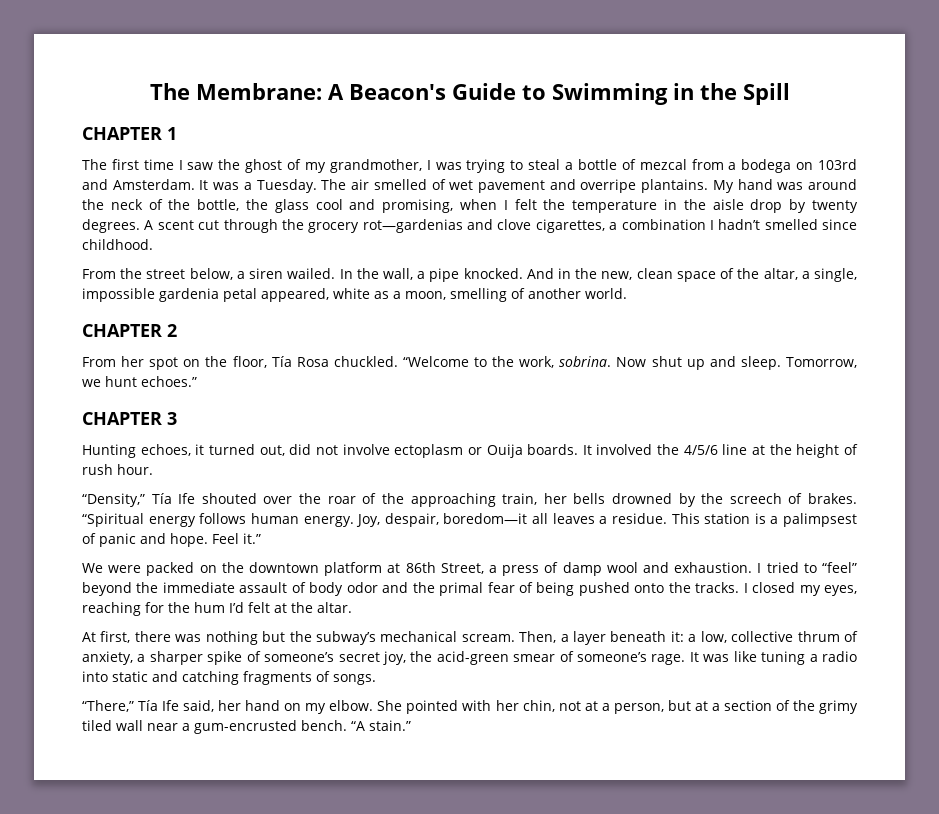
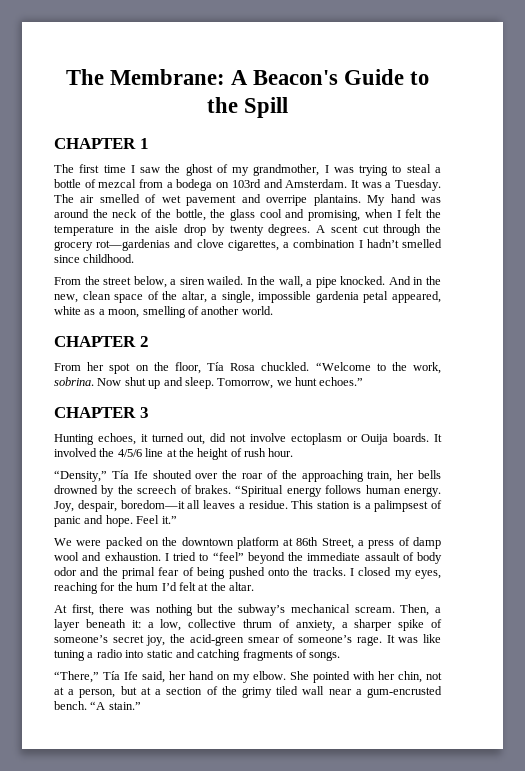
- The Membrane: A Beacon's Guide to Swimming in the Spill
+ The Membrane: A Beacon's Guide to the Spill

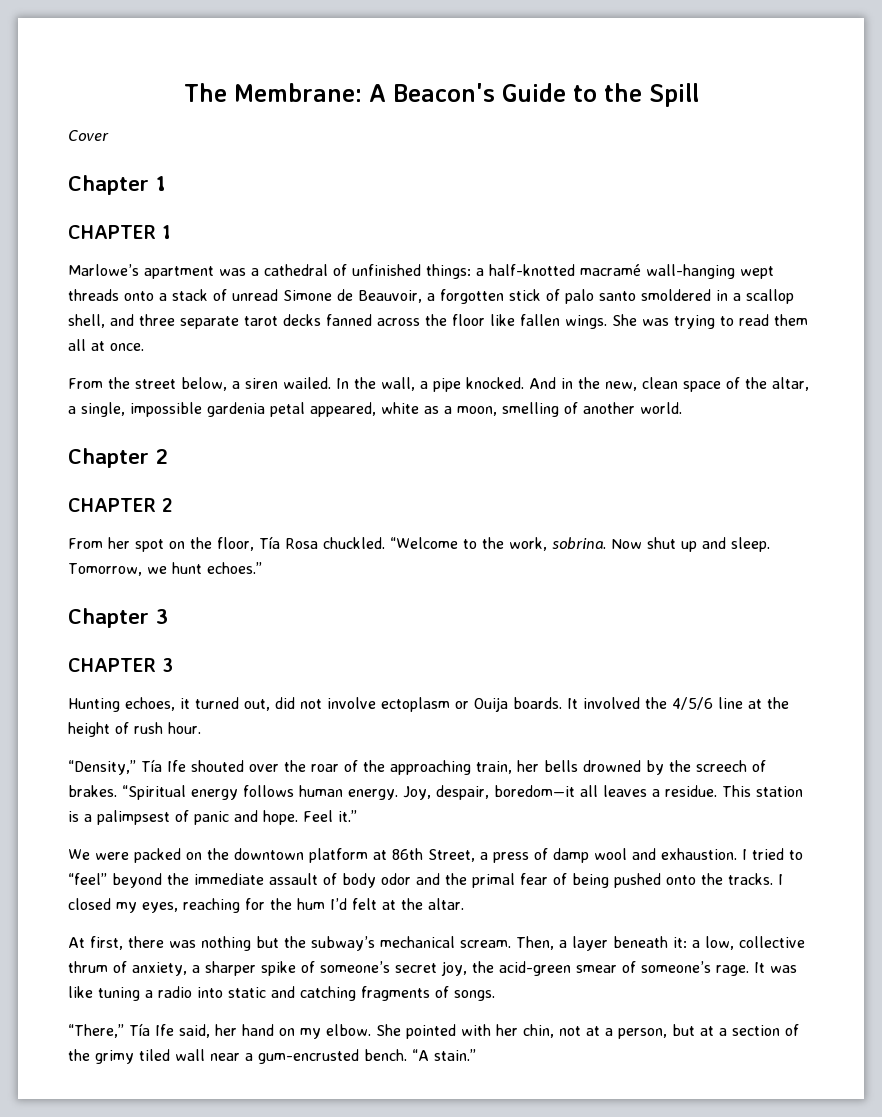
+ Cover
+ Chapter 1
- The first time I saw the ghost of my grandmother, I was trying to steal a bottle of mezcal from a bodega on 103rd and Amsterdam. It was a Tuesday. The air smelled of wet pavement and overripe plantains. My hand was around the neck of the bottle, the glass cool and promising, when I felt the temperature in the aisle drop by twenty degrees. A scent cut through the grocery rot—gardenias and clove cigarettes, a combination I hadn’t smelled since childhood.
+ Marlowe’s apartment was a cathedral of unfinished things: a half-knotted macramé wall-hanging wept threads onto a stack of unread Simone de Beauvoir, a forgotten stick of palo santo smoldered in a scallop shell, and three separate tarot decks fanned across the floor like fallen wings. She was trying to read them all at once.
+ Chapter 2
+ Chapter 3

